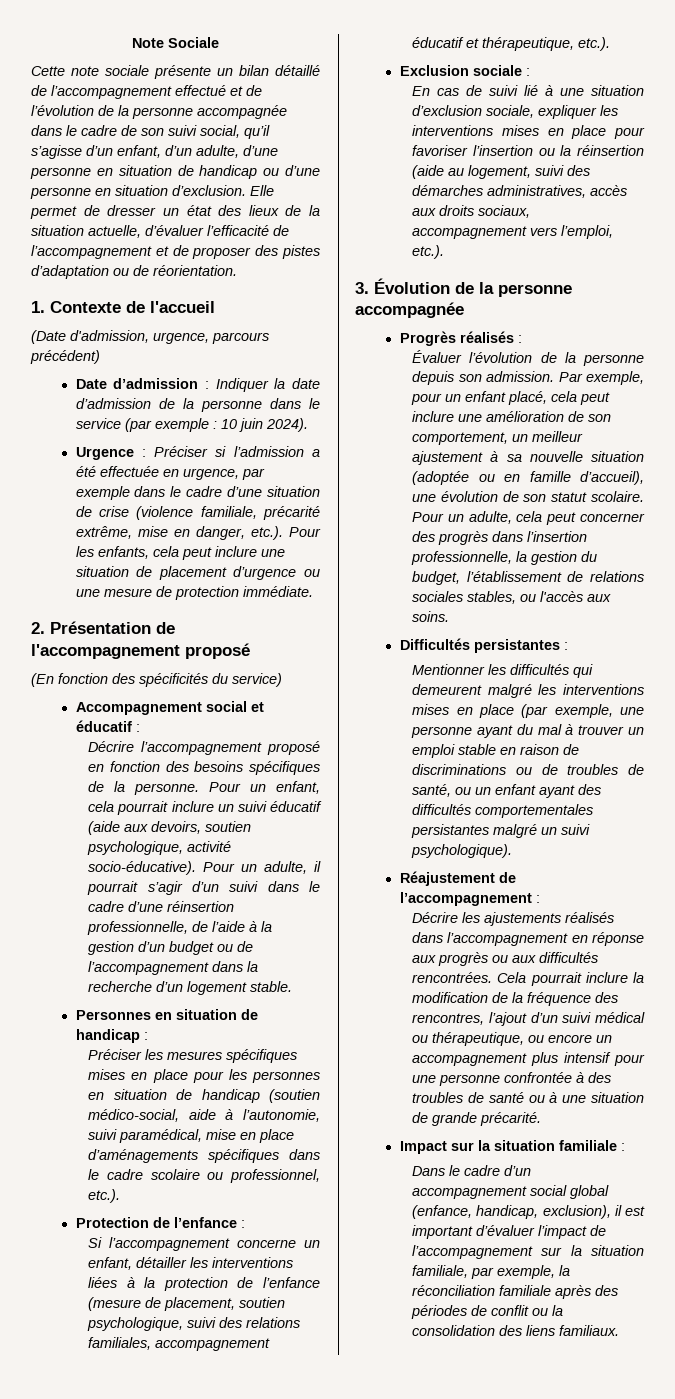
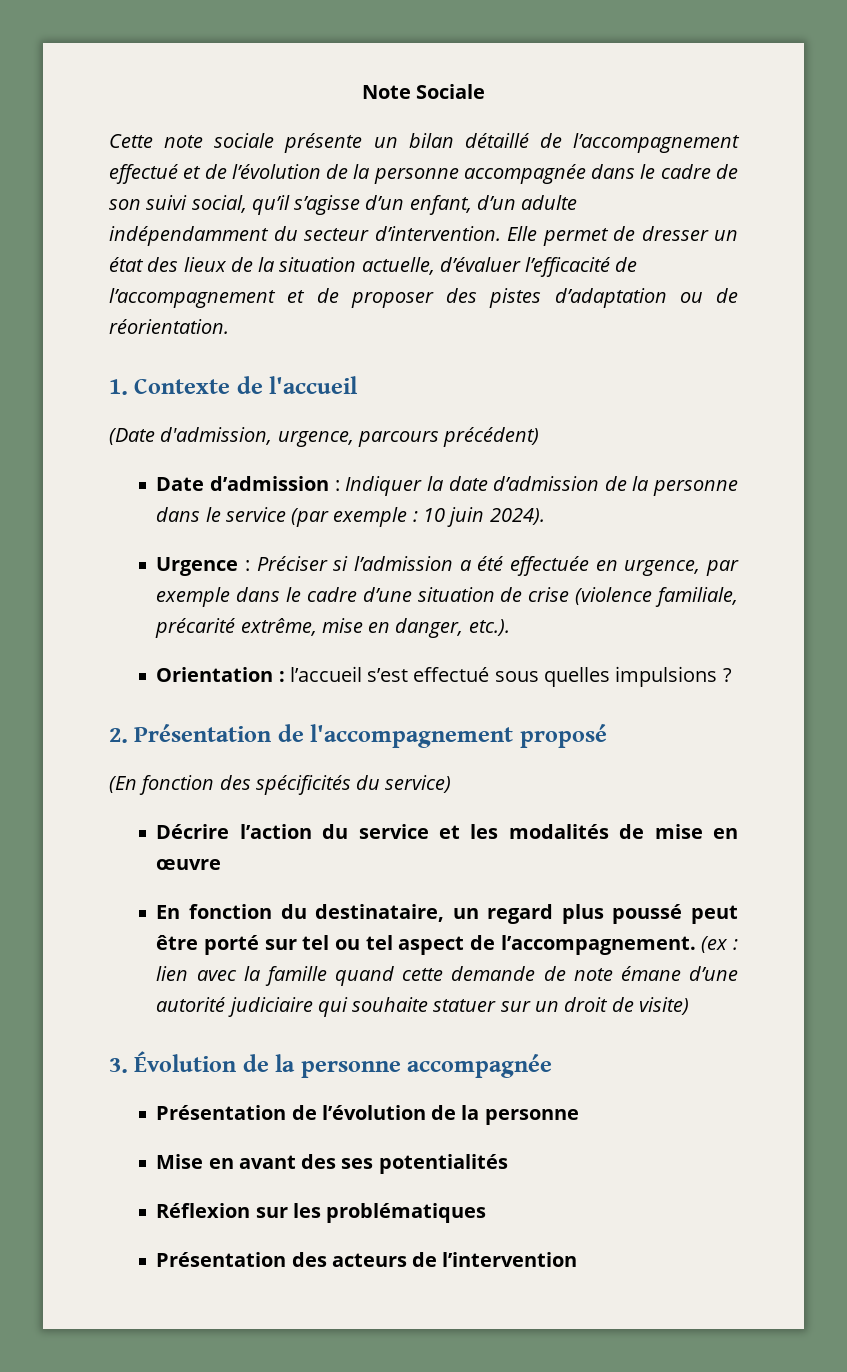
- Cette note sociale présente un bilan détaillé de l’accompagnement effectué et de l’évolution de la personne accompagnée dans le cadre de son suivi social, qu’il s’agisse d’un enfant, d’un adulte, d’une personne en situation de handicap ou d’une personne en situation d’exclusion.
+ Cette note sociale présente un bilan détaillé de l’accompagnement effectué et de l’évolution de la personne accompagnée dans le cadre de son suivi social, qu’il s’agisse d’un enfant, d’un adulte indépendamment du secteur d’intervention.
- Urgence : Préciser si l’admission a été effectuée en urgence, par exemple dans le cadre d’une situation de crise (violence familiale, précarité extrême, mise en danger, etc.). Pour les enfants, cela peut inclure une situation de placement d’urgence ou une mesure de protection immédiate.
+ Urgence : Préciser si l’admission a été effectuée en urgence, par exemple dans le cadre d’une situation de crise (violence familiale, précarité extrême, mise en danger, etc.).
+ Orientation : l’accueil s’est effectué sous quelles impulsions ?
- Accompagnement social et éducatif :
- Décrire l’accompagnement proposé en fonction des besoins spécifiques de la personne. Pour un enfant, cela pourrait inclure un suivi éducatif (aide aux devoirs, soutien psychologique, activité socio-éducative). Pour un adulte, il pourrait s’agir d’un suivi dans le cadre d’une réinsertion professionnelle, de l’aide à la gestion d’un budget ou de l’accompagnement dans la recherche d’un logement stable.
- Personnes en situation de handicap :
- Préciser les mesures spécifiques mises en place pour les personnes en situation de handicap (soutien médico-social, aide à l’autonomie, suivi paramédical, mise en place d’aménagements spécifiques dans le cadre scolaire ou professionnel, etc.).
- Protection de l’enfance :
- Si l’accompagnement concerne un enfant, détailler les interventions liées à la protection de l’enfance (mesure de placement, soutien psychologique, suivi des relations familiales, accompagnement éducatif et thérapeutique, etc.).
- Exclusion sociale :
- En cas de suivi lié à une situation d’exclusion sociale, expliquer les interventions mises en place pour favoriser l’insertion ou la réinsertion (aide au logement, suivi des démarches administratives, accès aux droits sociaux, accompagnement vers l’emploi, etc.).
+ Décrire l’action du service et les modalités de mise en œuvre
+ En fonction du destinataire, un regard plus poussé peut être porté sur tel ou tel aspect de l’accompagnement. (ex : lien avec la famille quand cette demande de note émane d’une autorité judiciaire qui souhaite statuer sur un droit de visite)
- Progrès réalisés :
- Évaluer l’évolution de la personne depuis son admission. Par exemple, pour un enfant placé, cela peut inclure une amélioration de son comportement, un meilleur ajustement à sa nouvelle situation (adoptée ou en famille d’accueil), une évolution de son statut scolaire. Pour un adulte, cela peut concerner des progrès dans l’insertion professionnelle, la gestion du budget, l’établissement de relations sociales stables, ou l'accès aux soins.
- Difficultés persistantes :
- Mentionner les difficultés qui demeurent malgré les interventions mises en place (par exemple, une personne ayant du mal à trouver un emploi stable en raison de discriminations ou de troubles de santé, ou un enfant ayant des difficultés comportementales persistantes malgré un suivi psychologique).
- Réajustement de l’accompagnement :
- Décrire les ajustements réalisés dans l’accompagnement en réponse aux progrès ou aux difficultés rencontrées. Cela pourrait inclure la modification de la fréquence des rencontres, l’ajout d’un suivi médical ou thérapeutique, ou encore un accompagnement plus intensif pour une personne confrontée à des troubles de santé ou à une situation de grande précarité.
- Impact sur la situation familiale :
- Dans le cadre d’un accompagnement social global (enfance, handicap, exclusion), il est important d’évaluer l’impact de l’accompagnement sur la situation familiale, par exemple, la réconciliation familiale après des périodes de conflit ou la consolidation des liens familiaux.
+ Présentation de l’évolution de la personne
+ Mise en avant des ses potentialités
+ Réflexion sur les problématiques
+ Présentation des acteurs de l’intervention

